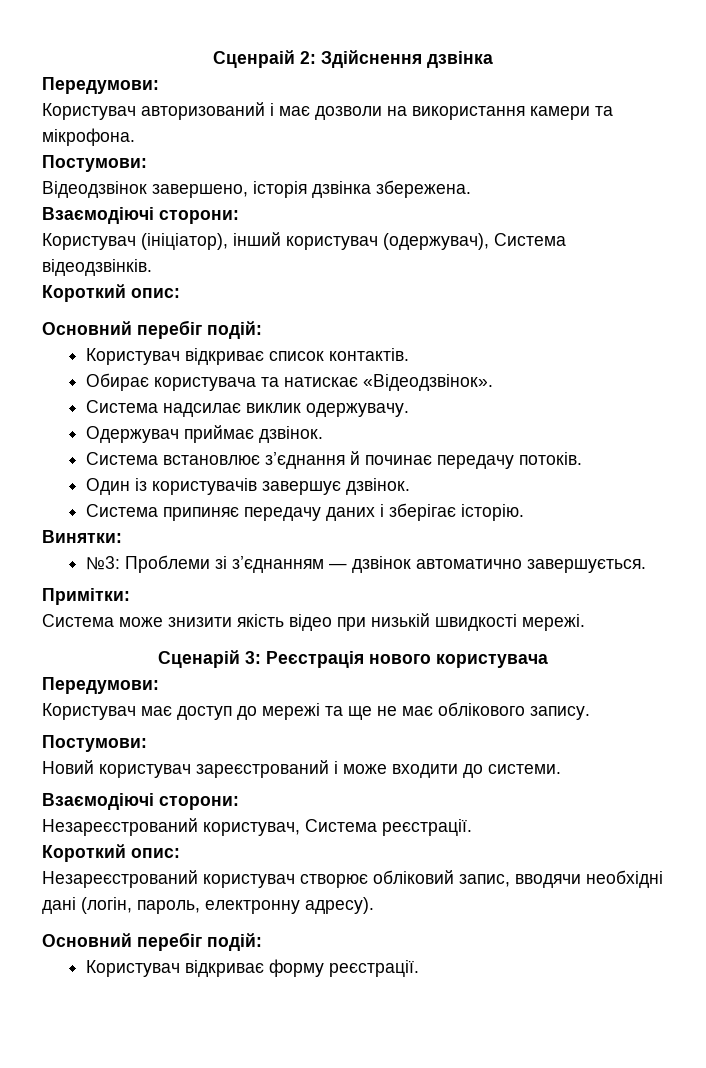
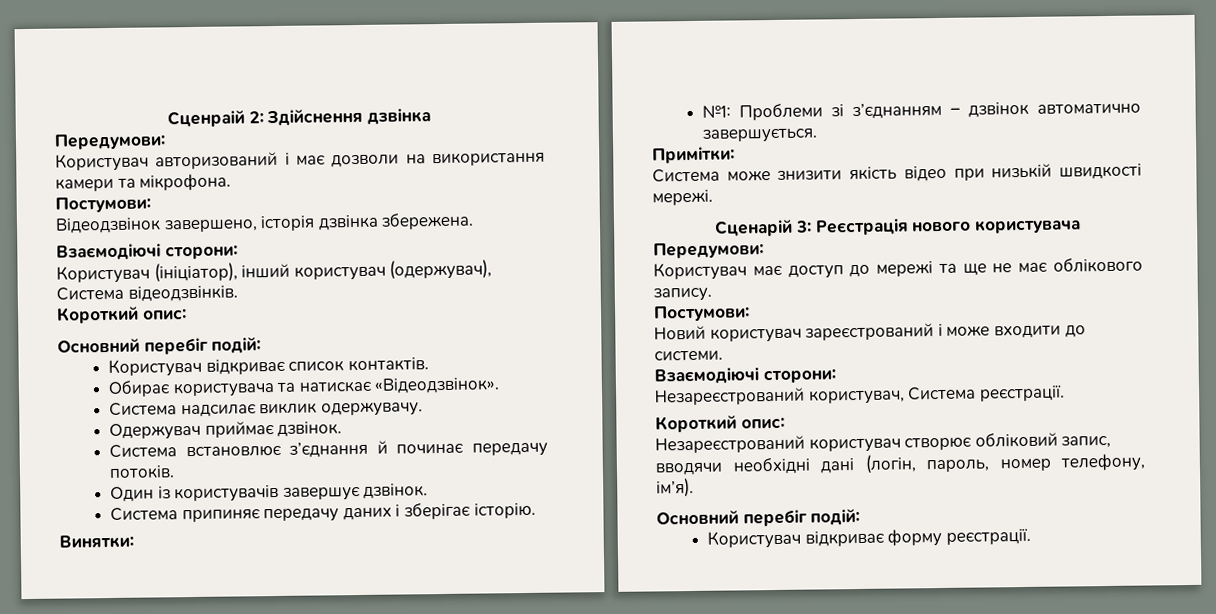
- №3: Проблеми зі з’єднанням — дзвінок автоматично завершується.
+ №1: Проблеми зі з’єднанням – дзвінок автоматично завершується.
- Незареєстрований користувач створює обліковий запис, вводячи необхідні дані (логін, пароль, електронну адресу).
+ Незареєстрований користувач створює обліковий запис, вводячи необхідні дані (логін, пароль, номер телефону, ім’я).

